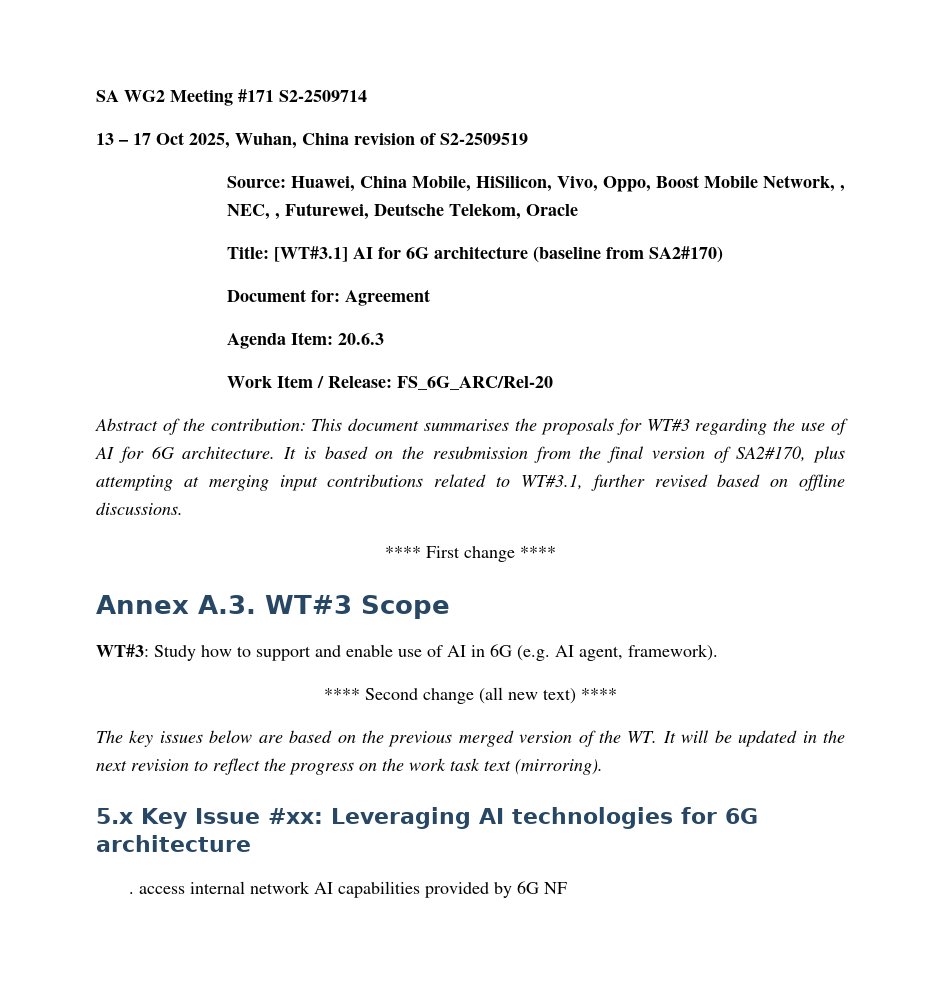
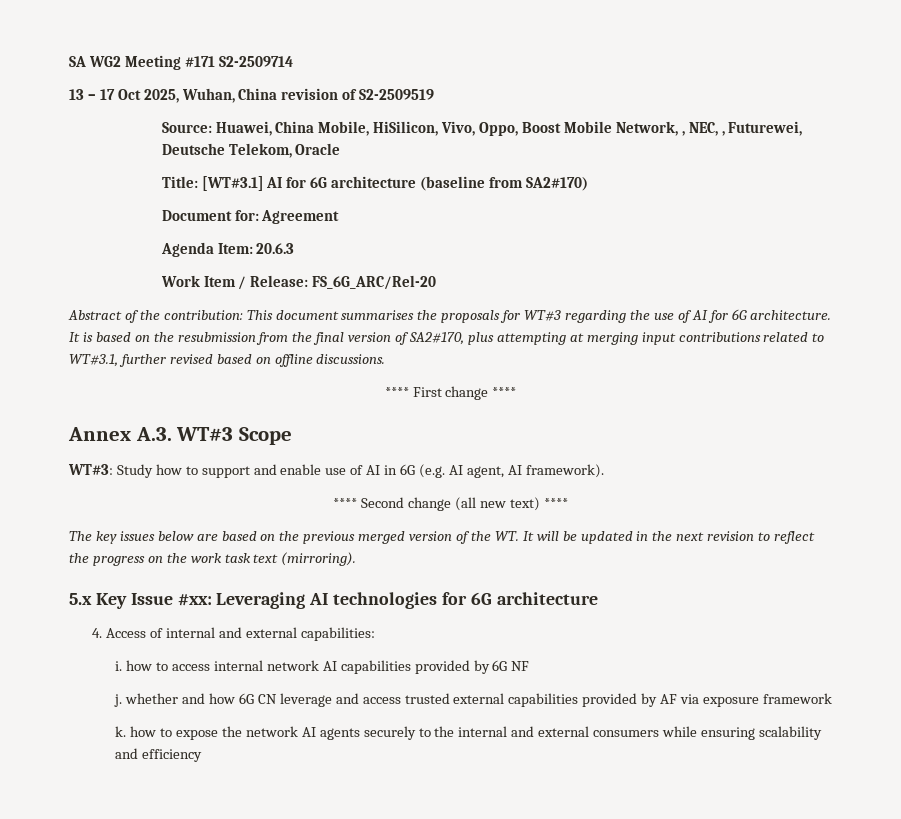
- WT#3: Study how to support and enable use of AI in 6G (e.g. AI agent, framework).
+ WT#3: Study how to support and enable use of AI in 6G (e.g. AI agent, AI framework).
- . access internal network AI capabilities provided by 6G NF
+ 4. Access of internal and external capabilities:
+ i. how to access internal network AI capabilities provided by 6G NF
+ j. whether and how 6G CN leverage and access trusted external capabilities provided by AF via exposure framework
+ k. how to expose the network AI agents securely to the internal and external consumers while ensuring scalability and efficiency

